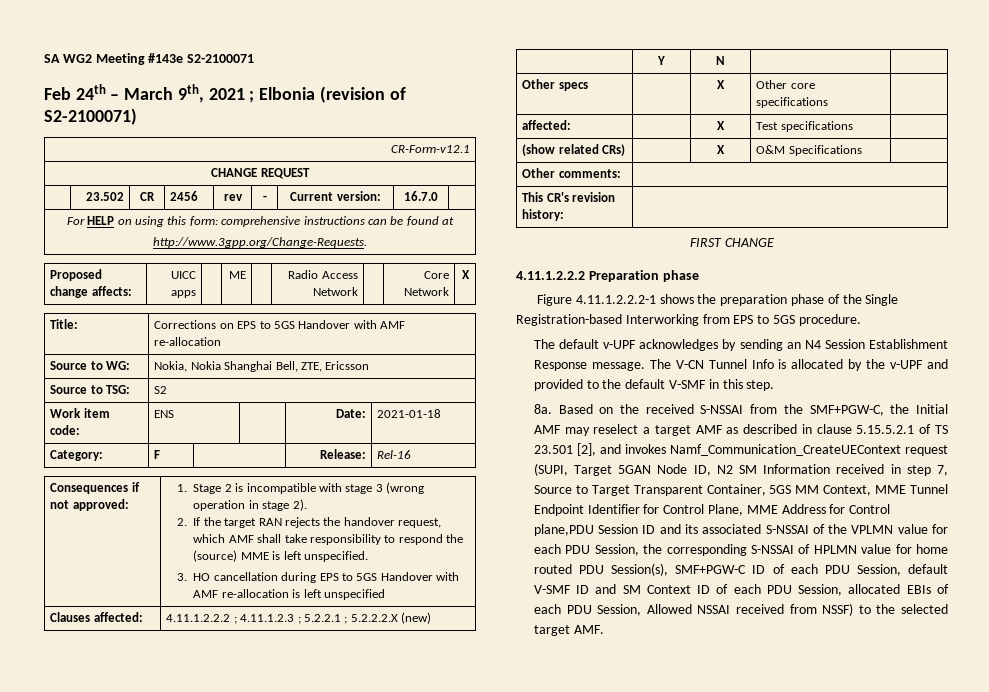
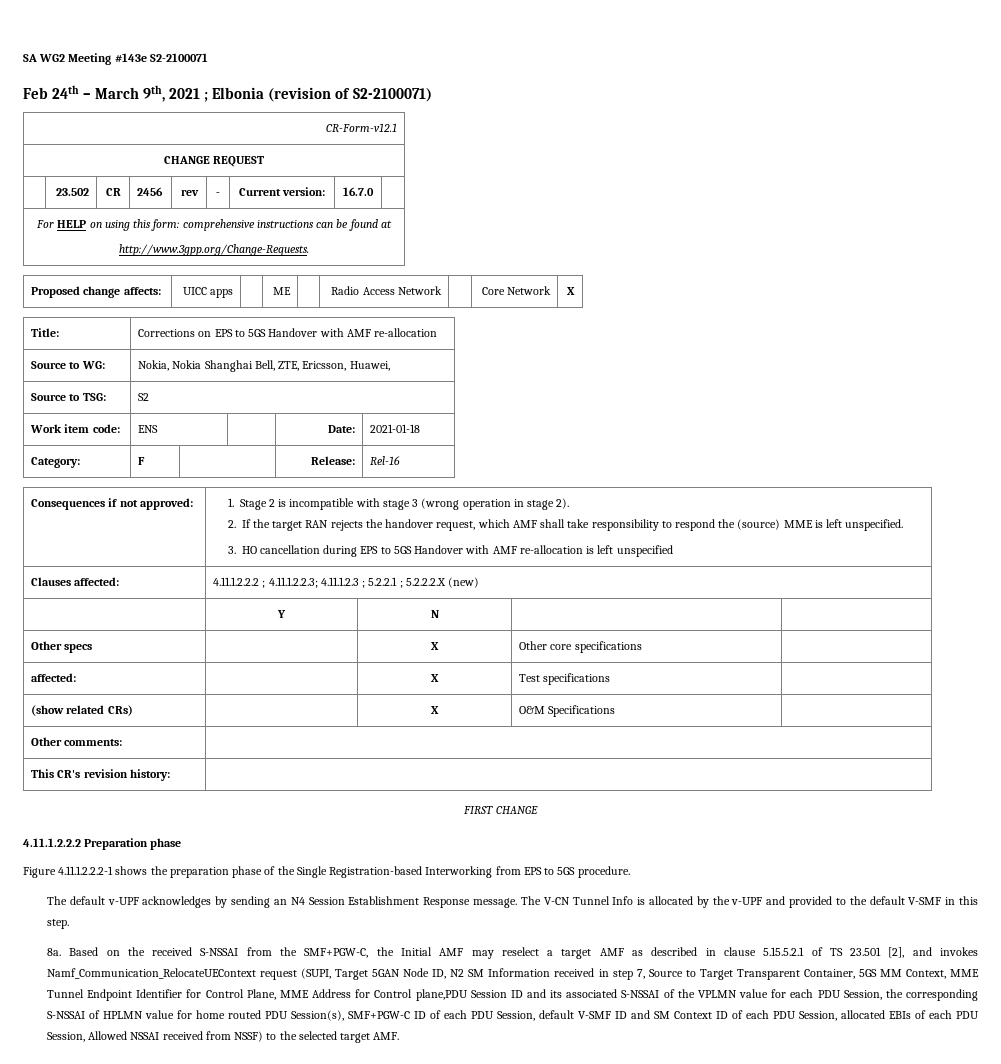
- Source to WG: | Nokia, Nokia Shanghai Bell, ZTE, Ericsson
+ Source to WG: | Nokia, Nokia Shanghai Bell, ZTE, Ericsson, Huawei,
- Clauses affected: | 4.11.1.2.2.2 ; 4.11.1.2.3 ; 5.2.2.1 ; 5.2.2.2.X (new)
+ Clauses affected: | 4.11.1.2.2.2 ; 4.11.1.2.2.3; 4.11.1.2.3 ; 5.2.2.1 ; 5.2.2.2.X (new)
- Based on the received S-NSSAI from the SMF+PGW-C, the Initial AMF may reselect a target AMF as described in clause 5.15.5.2.1 of TS 23.501 [2], and invokes Namf_Communication_CreateUEContext request (SUPI, Target 5GAN Node ID, N2 SM Information received in step 7, Source to Target Transparent Container, 5GS MM Context, MME Tunnel Endpoint Identifier for Control Plane, MME Address for Control plane,PDU Session ID and its associated S-NSSAI of the VPLMN value for each PDU Session, the corresponding S-NSSAI of HPLMN value for home routed PDU Session(s), SMF+PGW-C ID of each PDU Session, default V-SMF ID and SM Context ID of each PDU Session, allocated EBIs of each PDU Session, Allowed NSSAI received from NSSF) to the selected target AMF.
+ Based on the received S-NSSAI from the SMF+PGW-C, the Initial AMF may reselect a target AMF as described in clause 5.15.5.2.1 of TS 23.501 [2], and invokes Namf_Communication_RelocateUEContext request (SUPI, Target 5GAN Node ID, N2 SM Information received in step 7, Source to Target Transparent Container, 5GS MM Context, MME Tunnel Endpoint Identifier for Control Plane, MME Address for Control plane,PDU Session ID and its associated S-NSSAI of the VPLMN value for each PDU Session, the corresponding S-NSSAI of HPLMN value for home routed PDU Session(s), SMF+PGW-C ID of each PDU Session, default V-SMF ID and SM Context ID of each PDU Session, allocated EBIs of each PDU Session, Allowed NSSAI received from NSSF) to the selected target AMF.

